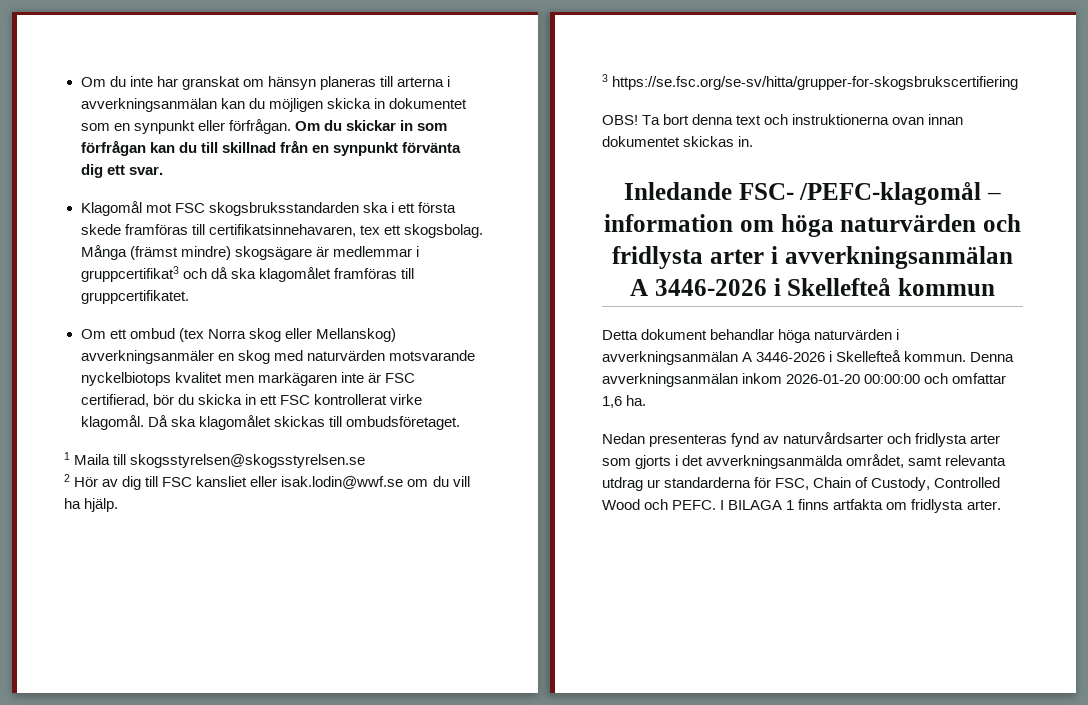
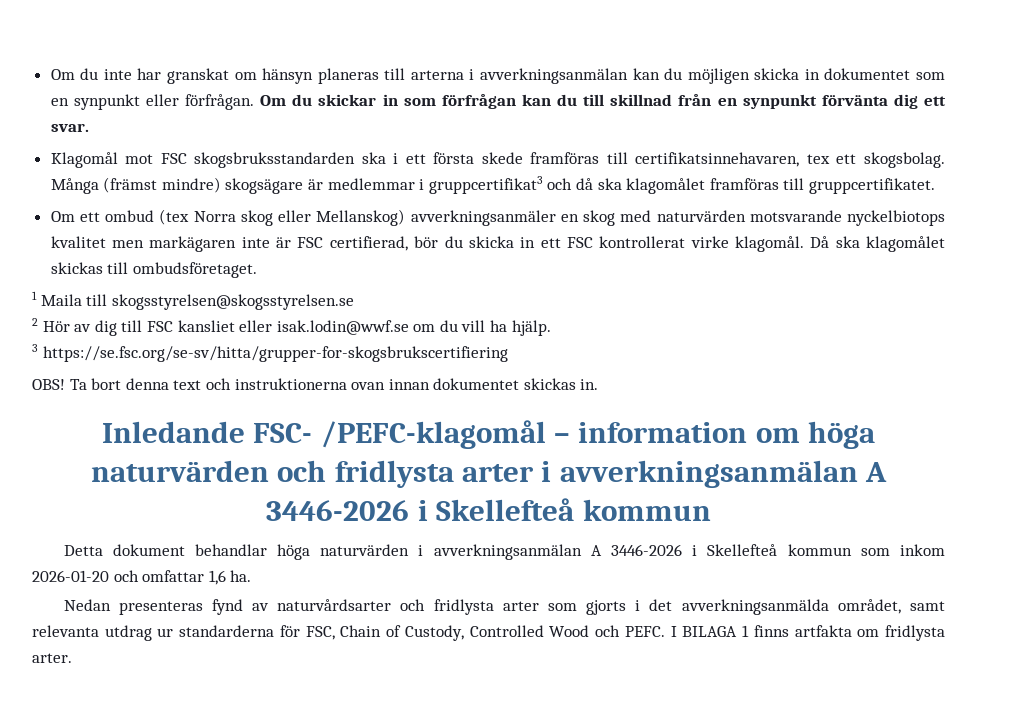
- Detta dokument behandlar höga naturvärden i avverkningsanmälan A 3446-2026 i Skellefteå kommun. Denna avverkningsanmälan inkom 2026-01-20 00:00:00 och omfattar 1,6 ha.
+ Detta dokument behandlar höga naturvärden i avverkningsanmälan A 3446-2026 i Skellefteå kommun som inkom 2026-01-20 och omfattar 1,6 ha.

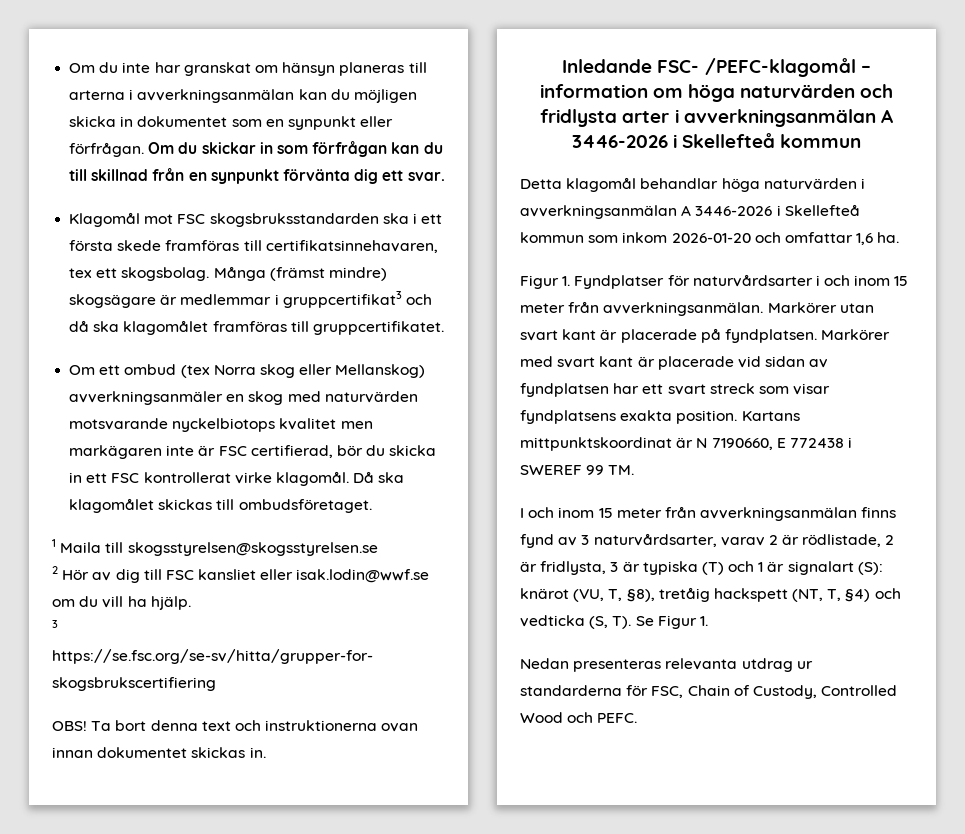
- Detta dokument behandlar höga naturvärden i avverkningsanmälan A 3446-2026 i Skellefteå kommun som inkom 2026-01-20 och omfattar 1,6 ha.
+ Detta klagomål behandlar höga naturvärden i avverkningsanmälan A 3446-2026 i Skellefteå kommun som inkom 2026-01-20 och omfattar 1,6 ha.
- Nedan presenteras fynd av naturvårdsarter och fridlysta arter som gjorts i det avverkningsanmälda området, samt relevanta utdrag ur standarderna för FSC, Chain of Custody, Controlled Wood och PEFC. I BILAGA 1 finns artfakta om fridlysta arter.
+ Figur 1. Fyndplatser för naturvårdsarter i och inom 15 meter från avverkningsanmälan. Markörer utan svart kant är placerade på fyndplatsen. Markörer med svart kant är placerade vid sidan av fyndplatsen har ett svart streck som visar fyndplatsens exakta position. Kartans mittpunktskoordinat är N 7190660, E 772438 i SWEREF 99 TM.
+ I och inom 15 meter från avverkningsanmälan finns fynd av 3 naturvårdsarter, varav 2 är rödlistade, 2 är fridlysta, 3 är typiska (T) och 1 är signalart (S): knärot (VU, T, §8), tretåig hackspett (NT, T, §4) och vedticka (S, T). Se Figur 1.
+ Nedan presenteras relevanta utdrag ur standarderna för FSC, Chain of Custody, Controlled Wood och PEFC.

